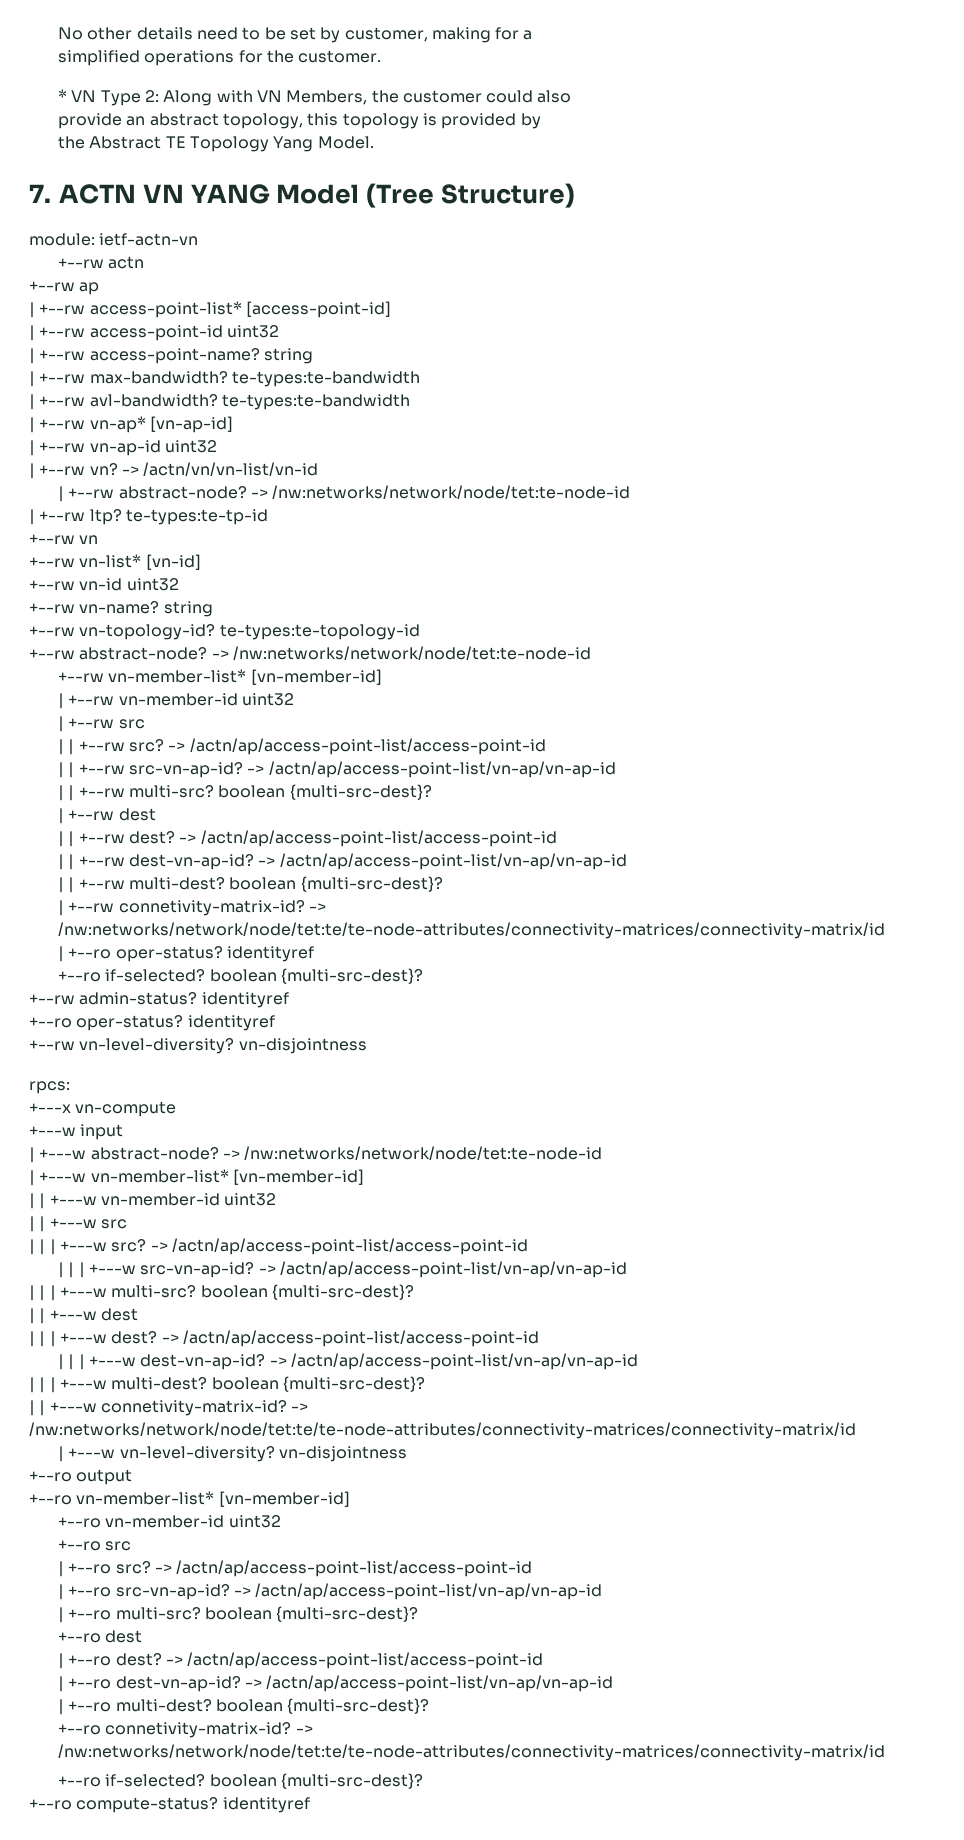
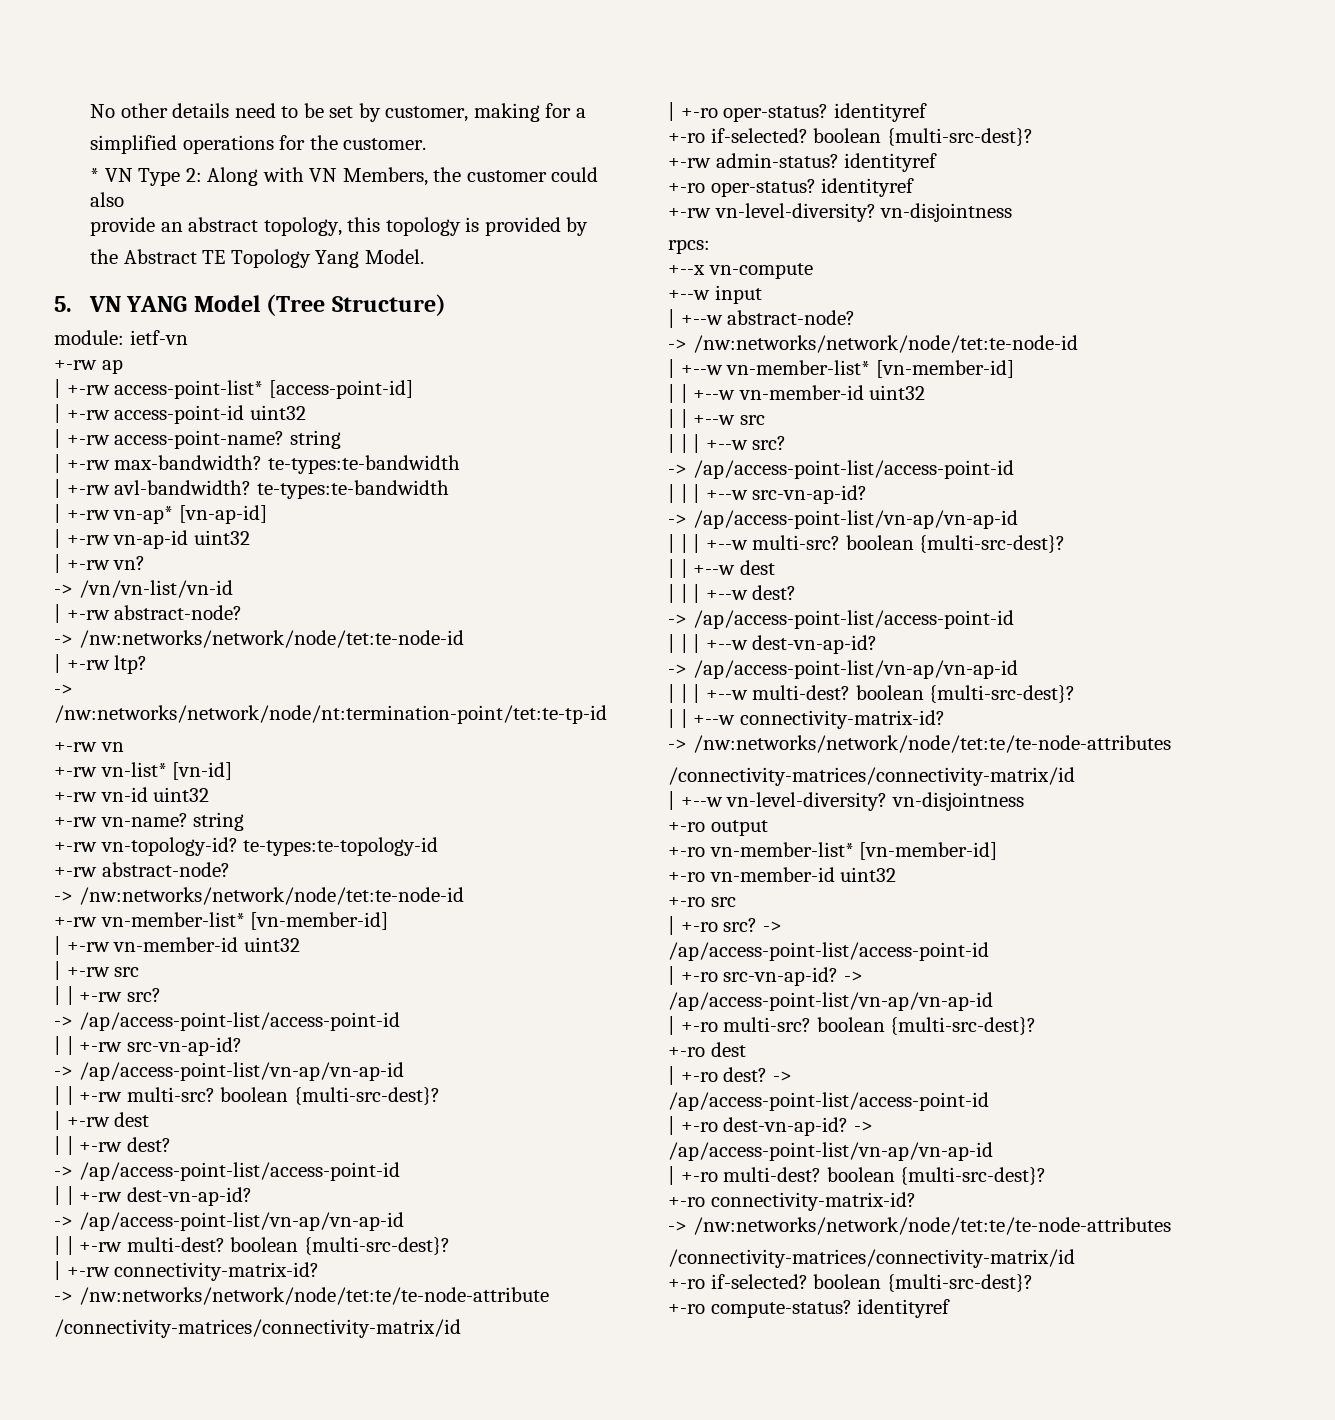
- 7. ACTN VN YANG Model (Tree Structure)
+ 5. VN YANG Model (Tree Structure)
- module: ietf-actn-vn
- +--rw actn
- +--rw ap
+ module: ietf-vn
+ +-rw ap
- | +--rw access-point-list* [access-point-id]
+ | +-rw access-point-list* [access-point-id]
- | +--rw access-point-id uint32
+ | +-rw access-point-id uint32
- | +--rw access-point-name? string
+ | +-rw access-point-name? string
- | +--rw max-bandwidth? te-types:te-bandwidth
+ | +-rw max-bandwidth? te-types:te-bandwidth
- | +--rw avl-bandwidth? te-types:te-bandwidth
+ | +-rw avl-bandwidth? te-types:te-bandwidth
- | +--rw vn-ap* [vn-ap-id]
+ | +-rw vn-ap* [vn-ap-id]
- | +--rw vn-ap-id uint32
+ | +-rw vn-ap-id uint32
- | +--rw vn? -> /actn/vn/vn-list/vn-id
- | +--rw abstract-node? -> /nw:networks/network/node/tet:te-node-id
- | +--rw ltp? te-types:te-tp-id
- +--rw vn
+ | +-rw vn?
+ -> /vn/vn-list/vn-id
+ | +-rw abstract-node?
+ -> /nw:networks/network/node/tet:te-node-id
+ | +-rw ltp?
+ -> /nw:networks/network/node/nt:termination-point/tet:te-tp-id
+ +-rw vn
- +--rw vn-list* [vn-id]
+ +-rw vn-list* [vn-id]
- +--rw vn-id uint32
+ +-rw vn-id uint32
- +--rw vn-name? string
+ +-rw vn-name? string
- +--rw vn-topology-id? te-types:te-topology-id
- +--rw abstract-node? -> /nw:networks/network/node/tet:te-node-id
- +--rw vn-member-list* [vn-member-id]
- | +--rw vn-member-id uint32
- | +--rw src
- | | +--rw src? -> /actn/ap/access-point-list/access-point-id
- | | +--rw src-vn-ap-id? -> /actn/ap/access-point-list/vn-ap/vn-ap-id
- | | +--rw multi-src? boolean {multi-src-dest}?
- | +--rw dest
- | | +--rw dest? -> /actn/ap/access-point-list/access-point-id
- | | +--rw dest-vn-ap-id? -> /actn/ap/access-point-list/vn-ap/vn-ap-id
- | | +--rw multi-dest? boolean {multi-src-dest}?
- | +--rw connetivity-matrix-id? -> /nw:networks/network/node/tet:te/te-node-attributes/connectivity-matrices/connectivity-matrix/id
- | +--ro oper-status? identityref
- +--ro if-selected? boolean {multi-src-dest}?
- +--rw admin-status? identityref
- +--ro oper-status? identityref
- +--rw vn-level-diversity? vn-disjointness
+ +-rw vn-topology-id? te-types:te-topology-id
+ +-rw abstract-node?
+ -> /nw:networks/network/node/tet:te-node-id
+ +-rw vn-member-list* [vn-member-id]
+ | +-rw vn-member-id uint32
+ | +-rw src
+ | | +-rw src?
+ -> /ap/access-point-list/access-point-id
+ | | +-rw src-vn-ap-id?
+ -> /ap/access-point-list/vn-ap/vn-ap-id
+ | | +-rw multi-src? boolean {multi-src-dest}?
+ | +-rw dest
+ | | +-rw dest?
+ -> /ap/access-point-list/access-point-id
+ | | +-rw dest-vn-ap-id?
+ -> /ap/access-point-list/vn-ap/vn-ap-id
+ | | +-rw multi-dest? boolean {multi-src-dest}?
+ | +-rw connectivity-matrix-id?
+ -> /nw:networks/network/node/tet:te/te-node-attribute
+ /connectivity-matrices/connectivity-matrix/id
+ | +-ro oper-status? identityref
+ +-ro if-selected? boolean {multi-src-dest}?
+ +-rw admin-status? identityref
+ +-ro oper-status? identityref
+ +-rw vn-level-diversity? vn-disjointness
- +---x vn-compute
+ +--x vn-compute
- +---w input
+ +--w input
- | +---w abstract-node? -> /nw:networks/network/node/tet:te-node-id
- | +---w vn-member-list* [vn-member-id]
+ | +--w abstract-node?
+ -> /nw:networks/network/node/tet:te-node-id
+ | +--w vn-member-list* [vn-member-id]
- | | +---w vn-member-id uint32
+ | | +--w vn-member-id uint32
- | | +---w src
+ | | +--w src
- | | | +---w src? -> /actn/ap/access-point-list/access-point-id
- | | | +---w src-vn-ap-id? -> /actn/ap/access-point-list/vn-ap/vn-ap-id
- | | | +---w multi-src? boolean {multi-src-dest}?
+ | | | +--w src?
+ -> /ap/access-point-list/access-point-id
+ | | | +--w src-vn-ap-id?
+ -> /ap/access-point-list/vn-ap/vn-ap-id
+ | | | +--w multi-src? boolean {multi-src-dest}?
- | | +---w dest
+ | | +--w dest
- | | | +---w dest? -> /actn/ap/access-point-list/access-point-id
- | | | +---w dest-vn-ap-id? -> /actn/ap/access-point-list/vn-ap/vn-ap-id
- | | | +---w multi-dest? boolean {multi-src-dest}?
+ | | | +--w dest?
+ -> /ap/access-point-list/access-point-id
+ | | | +--w dest-vn-ap-id?
+ -> /ap/access-point-list/vn-ap/vn-ap-id
+ | | | +--w multi-dest? boolean {multi-src-dest}?
- | | +---w connetivity-matrix-id? -> /nw:networks/network/node/tet:te/te-node-attributes/connectivity-matrices/connectivity-matrix/id
- | +---w vn-level-diversity? vn-disjointness
- +--ro output
+ | | +--w connectivity-matrix-id?
+ -> /nw:networks/network/node/tet:te/te-node-attributes
+ /connectivity-matrices/connectivity-matrix/id
+ | +--w vn-level-diversity? vn-disjointness
+ +-ro output
- +--ro vn-member-list* [vn-member-id]
- +--ro vn-member-id uint32
- +--ro src
- | +--ro src? -> /actn/ap/access-point-list/access-point-id
- | +--ro src-vn-ap-id? -> /actn/ap/access-point-list/vn-ap/vn-ap-id
- | +--ro multi-src? boolean {multi-src-dest}?
- +--ro dest
- | +--ro dest? -> /actn/ap/access-point-list/access-point-id
- | +--ro dest-vn-ap-id? -> /actn/ap/access-point-list/vn-ap/vn-ap-id
- | +--ro multi-dest? boolean {multi-src-dest}?
- +--ro connetivity-matrix-id? -> /nw:networks/network/node/tet:te/te-node-attributes/connectivity-matrices/connectivity-matrix/id
- +--ro if-selected? boolean {multi-src-dest}?
- +--ro compute-status? identityref
+ +-ro vn-member-list* [vn-member-id]
+ +-ro vn-member-id uint32
+ +-ro src
+ | +-ro src? ->
+ /ap/access-point-list/access-point-id
+ | +-ro src-vn-ap-id? ->
+ /ap/access-point-list/vn-ap/vn-ap-id
+ | +-ro multi-src? boolean {multi-src-dest}?
+ +-ro dest
+ | +-ro dest? ->
+ /ap/access-point-list/access-point-id
+ | +-ro dest-vn-ap-id? ->
+ /ap/access-point-list/vn-ap/vn-ap-id
+ | +-ro multi-dest? boolean {multi-src-dest}?
+ +-ro connectivity-matrix-id?
+ -> /nw:networks/network/node/tet:te/te-node-attributes
+ /connectivity-matrices/connectivity-matrix/id
+ +-ro if-selected? boolean {multi-src-dest}?
+ +-ro compute-status? identityref

